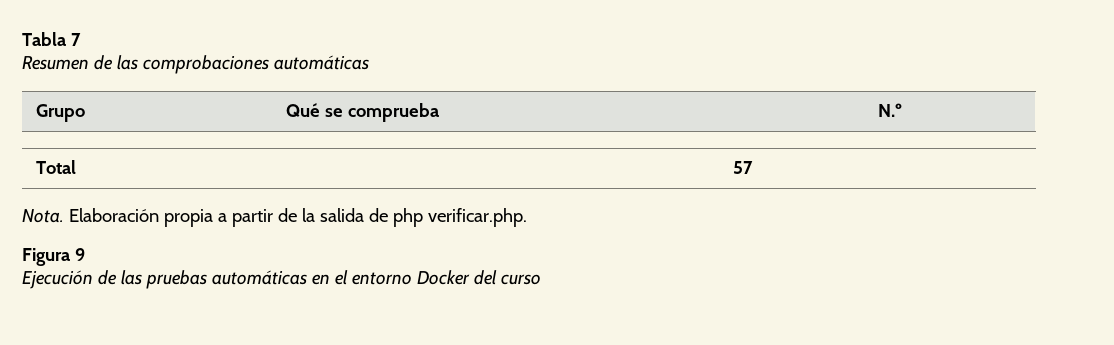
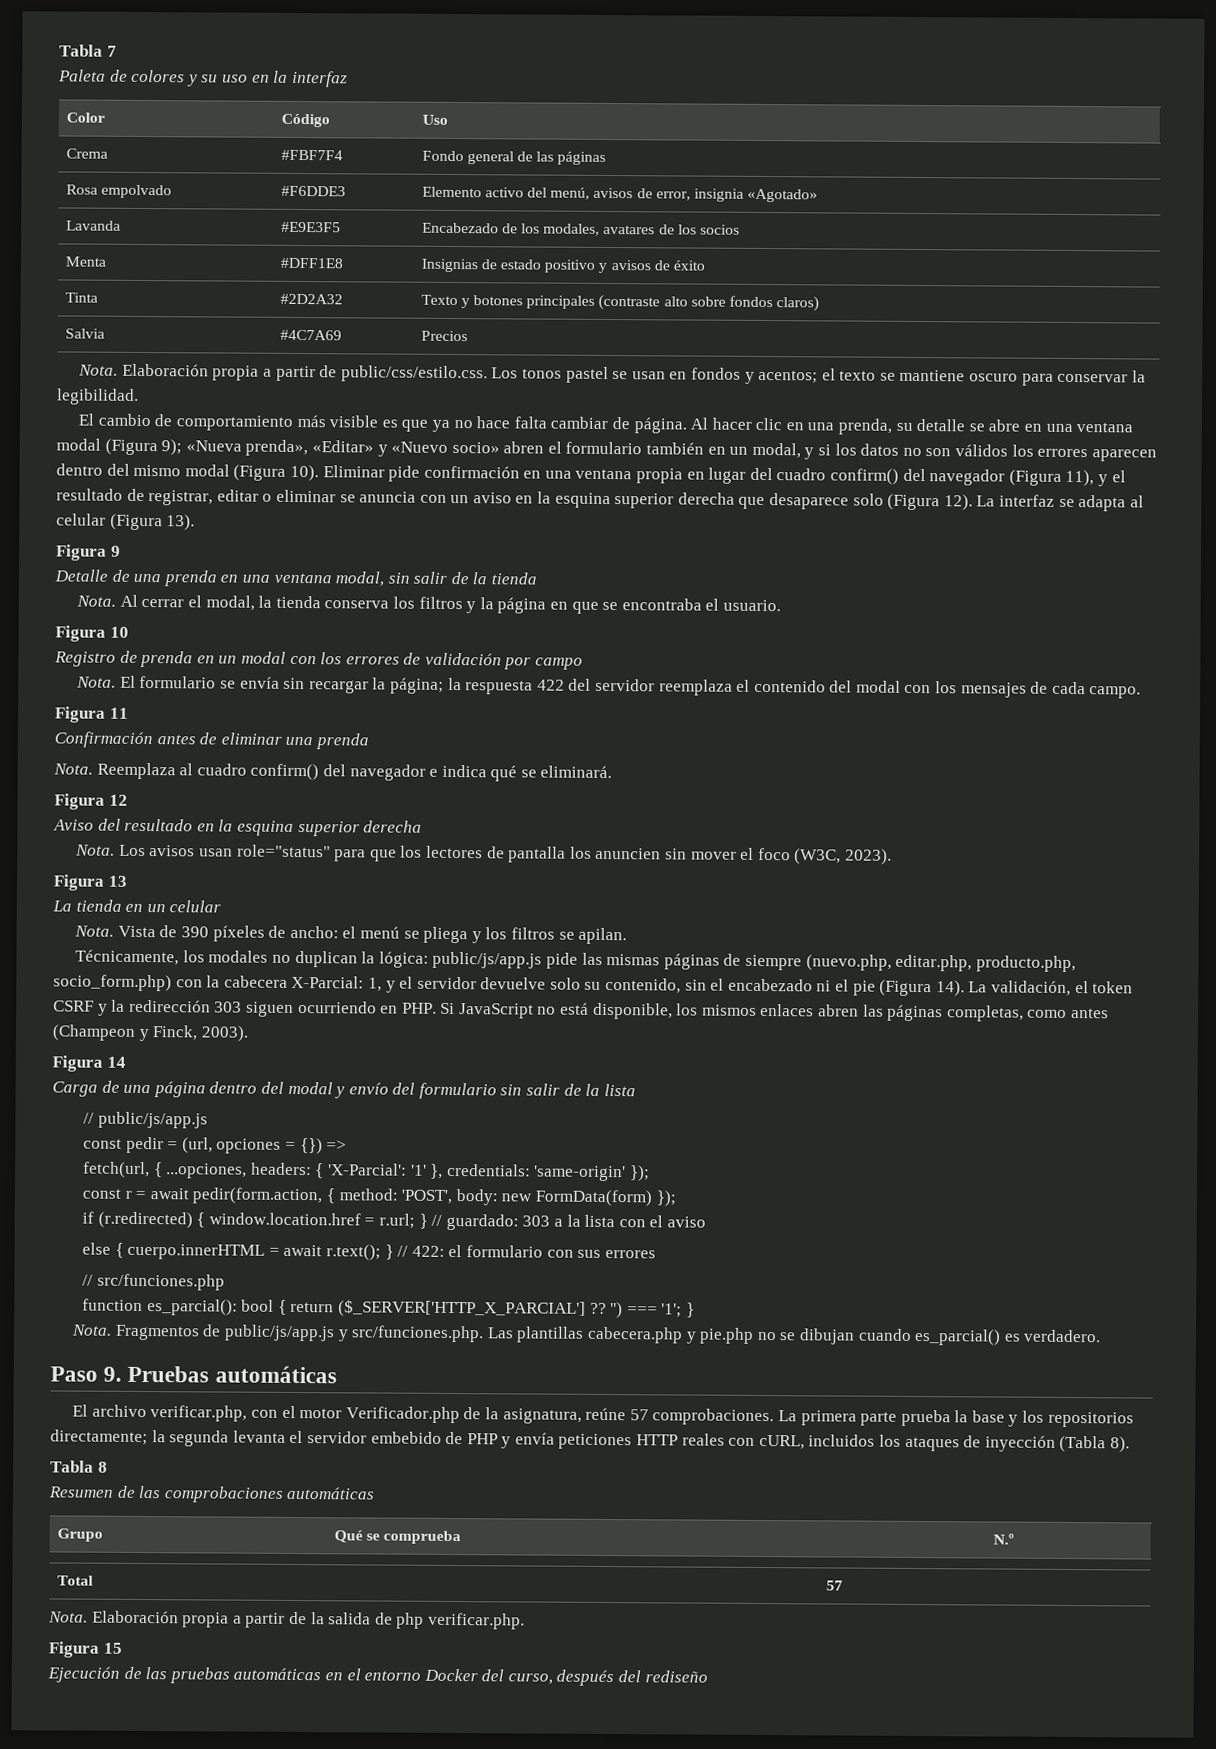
+ Paleta de colores y su uso en la interfaz
+ Color | Código | Uso
+ Crema | #FBF7F4 | Fondo general de las páginas
+ Rosa empolvado | #F6DDE3 | Elemento activo del menú, avisos de error, insignia «Agotado»
+ Lavanda | #E9E3F5 | Encabezado de los modales, avatares de los socios
+ Menta | #DFF1E8 | Insignias de estado positivo y avisos de éxito
+ Tinta | #2D2A32 | Texto y botones principales (contraste alto sobre fondos claros)
+ Salvia | #4C7A69 | Precios
+ Nota. Elaboración propia a partir de public/css/estilo.css. Los tonos pastel se usan en fondos y acentos; el texto se mantiene oscuro para conservar la legibilidad.
+ El cambio de comportamiento más visible es que ya no hace falta cambiar de página. Al hacer clic en una prenda, su detalle se abre en una ventana modal (Figura 9); «Nueva prenda», «Editar» y «Nuevo socio» abren el formulario también en un modal, y si los datos no son válidos los errores aparecen dentro del mismo modal (Figura 10). Eliminar pide confirmación en una ventana propia en lugar del cuadro confirm() del navegador (Figura 11), y el resultado de registrar, editar o eliminar se anuncia con un aviso en la esquina superior derecha que desaparece solo (Figura 12). La interfaz se adapta al celular (Figura 13).
+ Figura 9
+ Detalle de una prenda en una ventana modal, sin salir de la tienda
+ Nota. Al cerrar el modal, la tienda conserva los filtros y la página en que se encontraba el usuario.
+ Figura 10
+ Registro de prenda en un modal con los errores de validación por campo
+ Nota. El formulario se envía sin recargar la página; la respuesta 422 del servidor reemplaza el contenido del modal con los mensajes de cada campo.
+ Figura 11
+ Confirmación antes de eliminar una prenda
+ Nota. Reemplaza al cuadro confirm() del navegador e indica qué se eliminará.
+ Figura 12
+ Aviso del resultado en la esquina superior derecha
+ Nota. Los avisos usan role="status" para que los lectores de pantalla los anuncien sin mover el foco (W3C, 2023).
+ Figura 13
+ La tienda en un celular
+ Nota. Vista de 390 píxeles de ancho: el menú se pliega y los filtros se apilan.
+ Técnicamente, los modales no duplican la lógica: public/js/app.js pide las mismas páginas de siempre (nuevo.php, editar.php, producto.php, socio_form.php) con la cabecera X-Parcial: 1, y el servidor devuelve solo su contenido, sin el encabezado ni el pie (Figura 14). La validación, el token CSRF y la redirección 303 siguen ocurriendo en PHP. Si JavaScript no está disponible, los mismos enlaces abren las páginas completas, como antes (Champeon y Finck, 2003).
+ Figura 14
+ Carga de una página dentro del modal y envío del formulario sin salir de la lista
+ // public/js/app.js
+ const pedir = (url, opciones = {}) =>
+ fetch(url, { ...opciones, headers: { 'X-Parcial': '1' }, credentials: 'same-origin' });
+ const r = await pedir(form.action, { method: 'POST', body: new FormData(form) });
+ if (r.redirected) { window.location.href = r.url; } // guardado: 303 a la lista con el aviso
+ else { cuerpo.innerHTML = await r.text(); } // 422: el formulario con sus errores
+ // src/funciones.php
+ function es_parcial(): bool { return ($_SERVER['HTTP_X_PARCIAL'] ?? '') === '1'; }
+ Nota. Fragmentos de public/js/app.js y src/funciones.php. Las plantillas cabecera.php y pie.php no se dibujan cuando es_parcial() es verdadero.
+ Paso 9. Pruebas automáticas
+ El archivo verificar.php, con el motor Verificador.php de la asignatura, reúne 57 comprobaciones. La primera parte prueba la base y los repositorios directamente; la segunda levanta el servidor embebido de PHP y envía peticiones HTTP reales con cURL, incluidos los ataques de inyección (Tabla 8).
+ Tabla 8
- Figura 9
+ Figura 15
- Ejecución de las pruebas automáticas en el entorno Docker del curso
+ Ejecución de las pruebas automáticas en el entorno Docker del curso, después del rediseño

